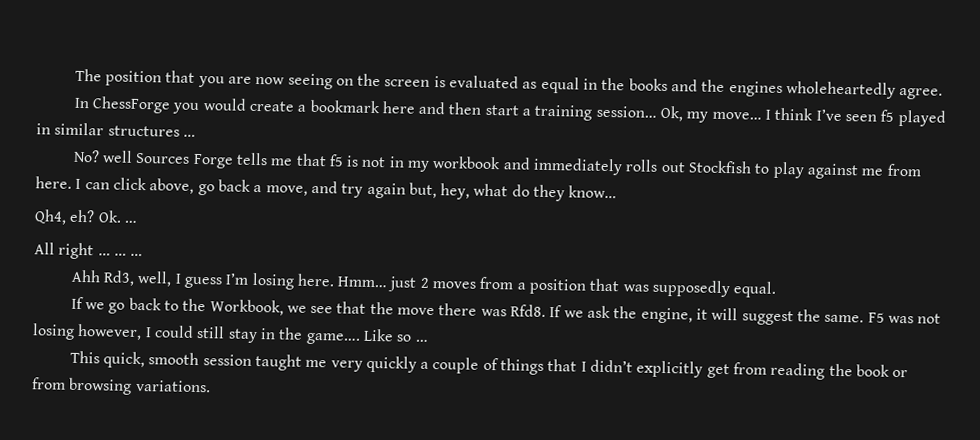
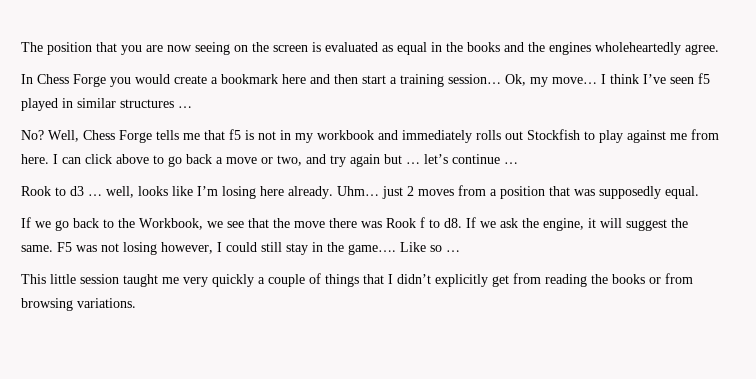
- In ChessForge you would create a bookmark here and then start a training session…
+ In Chess Forge you would create a bookmark here and then start a training session…
- No? well Sources Forge tells me that f5 is not in my workbook and immediately rolls out Stockfish to play against me from here.
+ No? Well, Chess Forge tells me that f5 is not in my workbook and immediately rolls out Stockfish to play against me from here.
- I can click above, go back a move, and try again but, hey, what do they know…
- Qh4, eh? Ok. …
- All right … … …
- Ahh Rd3, well, I guess I’m losing here. Hmm… just 2 moves from a position that was supposedly equal.
+ I can click above to go back a move or two, and try again but … let’s continue …
+ Rook to d3 … well, looks like I’m losing here already. Uhm… just 2 moves from a position that was supposedly equal.
- If we go back to the Workbook, we see that the move there was Rfd8.
+ If we go back to the Workbook, we see that the move there was Rook f to d8.
- This quick, smooth session taught me very quickly a couple of things that I didn’t explicitly get from reading the book or from browsing variations.
+ This little session taught me very quickly a couple of things that I didn’t explicitly get from reading the books or from browsing variations.

